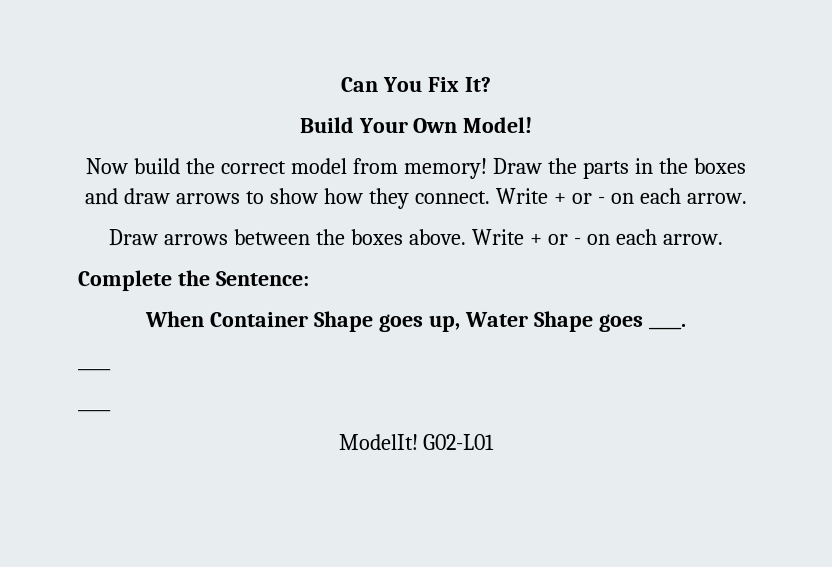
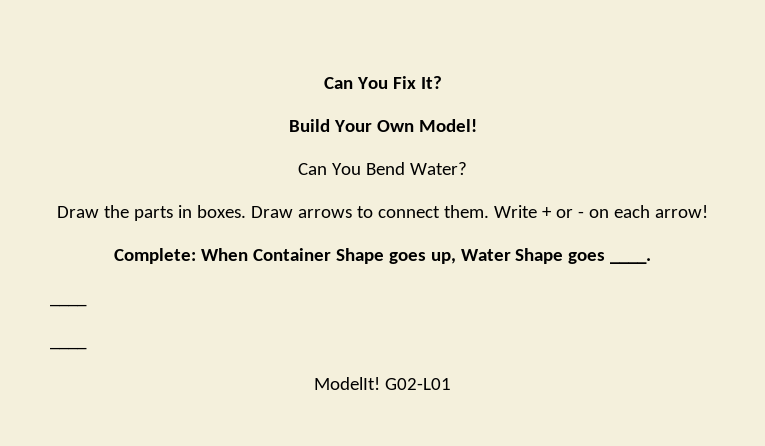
- Now build the correct model from memory! Draw the parts in the boxes and draw arrows to show how they connect. Write + or - on each arrow.
- Draw arrows between the boxes above. Write + or - on each arrow.
- Complete the Sentence:
- When Container Shape goes up, Water Shape goes ____.
+ Can You Bend Water?
+ Draw the parts in boxes. Draw arrows to connect them. Write + or - on each arrow!
+ Complete: When Container Shape goes up, Water Shape goes ____.

